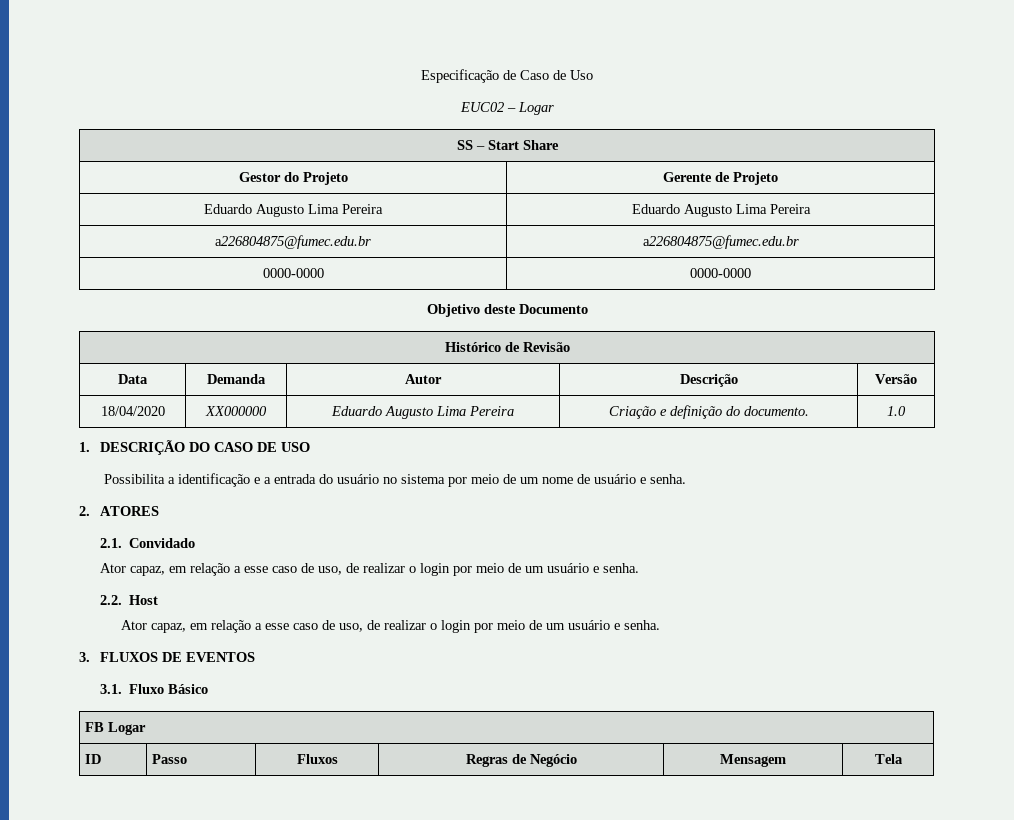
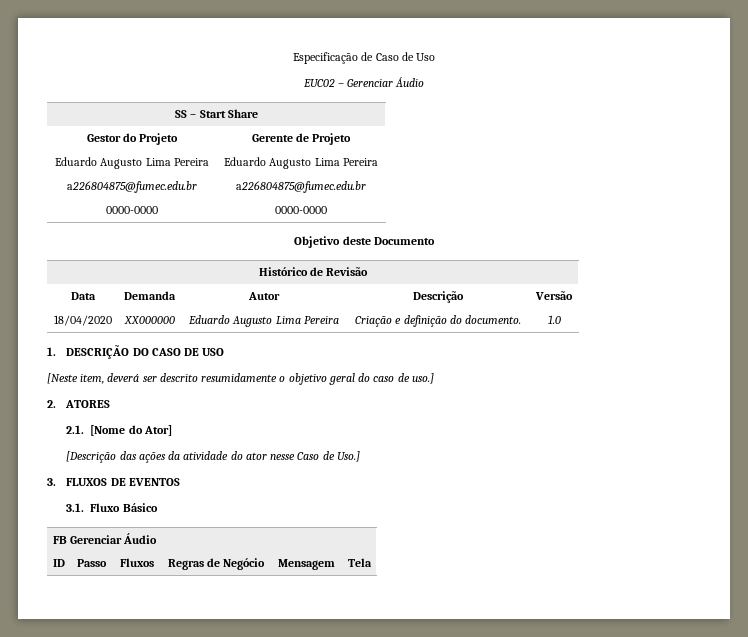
- EUC02 – Logar
+ EUC02 – Gerenciar Áudio
- Possibilita a identificação e a entrada do usuário no sistema por meio de um nome de usuário e senha.
+ [Neste item, deverá ser descrito resumidamente o objetivo geral do caso de uso.]
  2. ATORES
- 2.1. Convidado
- Ator capaz, em relação a esse caso de uso, de realizar o login por meio de um usuário e senha.
- 2.2. Host
- Ator capaz, em relação a esse caso de uso, de realizar o login por meio de um usuário e senha.
+ 2.1. [Nome do Ator]
+ [Descrição das ações da atividade do ator nesse Caso de Uso.]
- FB Logar
+ FB Gerenciar Áudio

